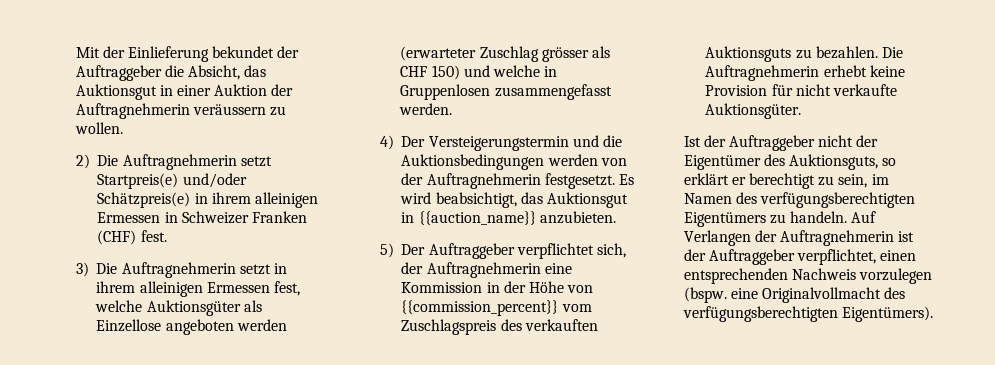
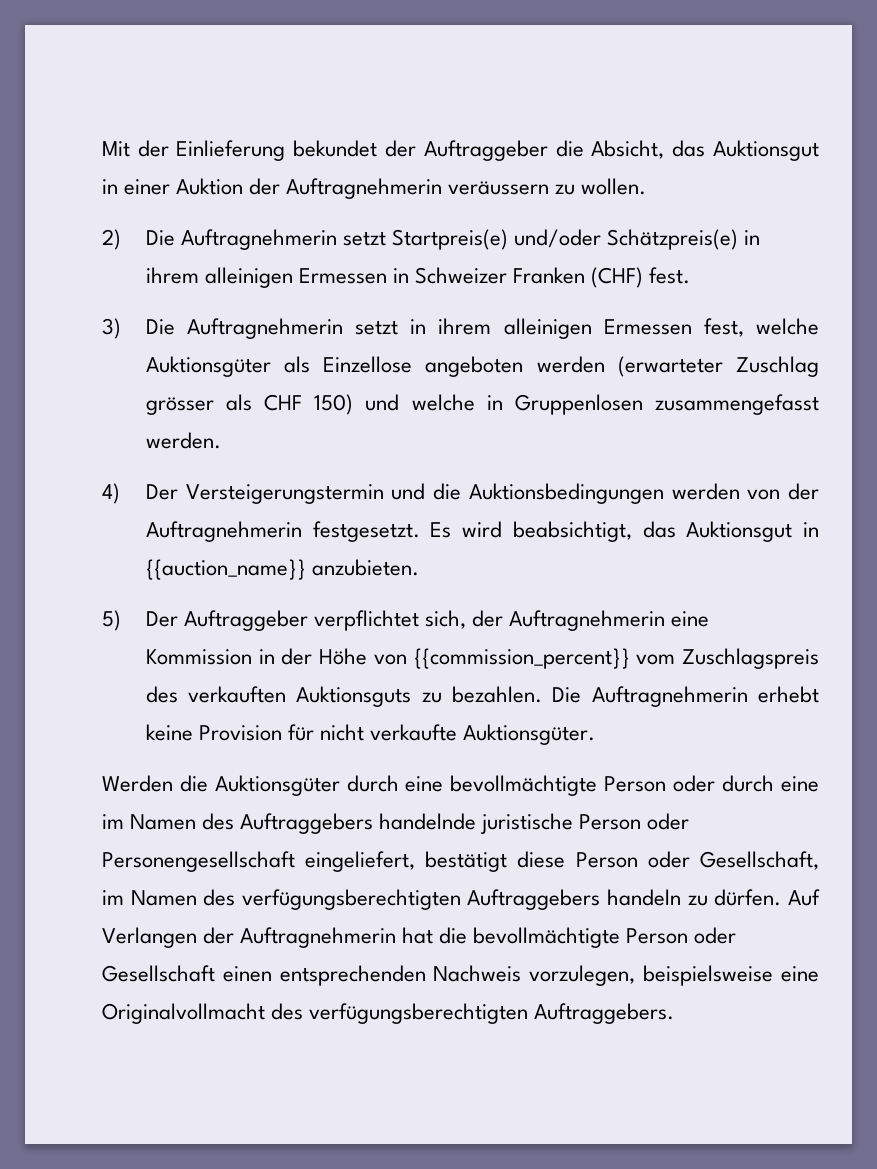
- Ist der Auftraggeber nicht der Eigentümer des Auktionsguts, so erklärt er berechtigt zu sein, im Namen des verfügungsberechtigten Eigentümers zu handeln. Auf Verlangen der Auftragnehmerin ist der Auftraggeber verpflichtet, einen entsprechenden Nachweis vorzulegen (bspw. eine Originalvollmacht des verfügungsberechtigten Eigentümers).
+ Werden die Auktionsgüter durch eine bevollmächtigte Person oder durch eine im Namen des Auftraggebers handelnde juristische Person oder Personengesellschaft eingeliefert, bestätigt diese Person oder Gesellschaft, im Namen des verfügungsberechtigten Auftraggebers handeln zu dürfen. Auf Verlangen der Auftragnehmerin hat die bevollmächtigte Person oder Gesellschaft einen entsprechenden Nachweis vorzulegen, beispielsweise eine Originalvollmacht des verfügungsberechtigten Auftraggebers.

